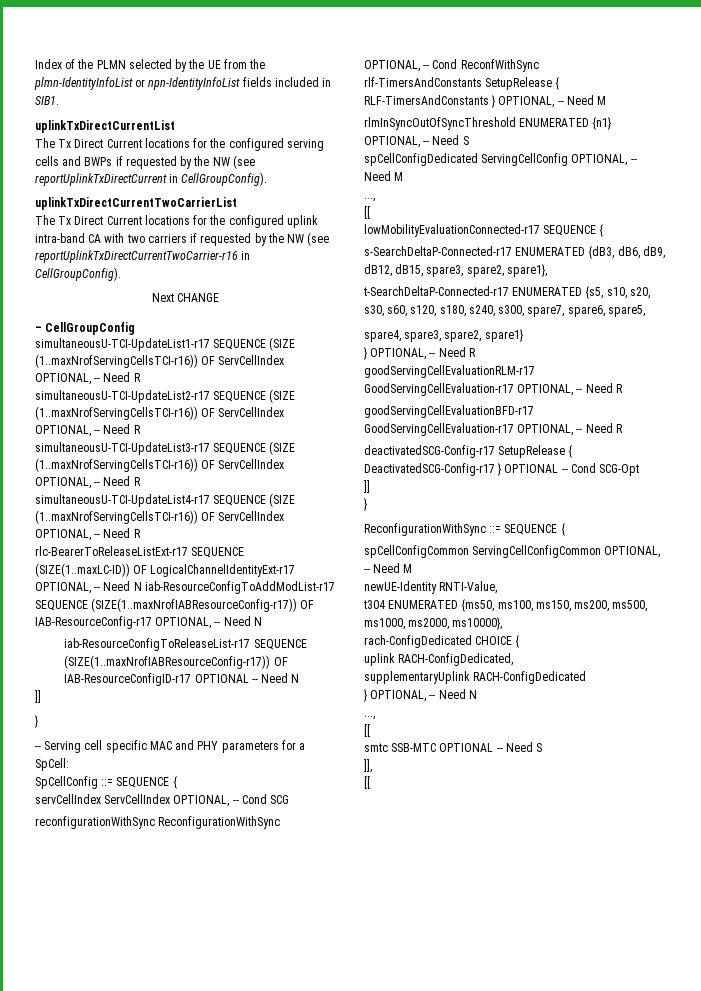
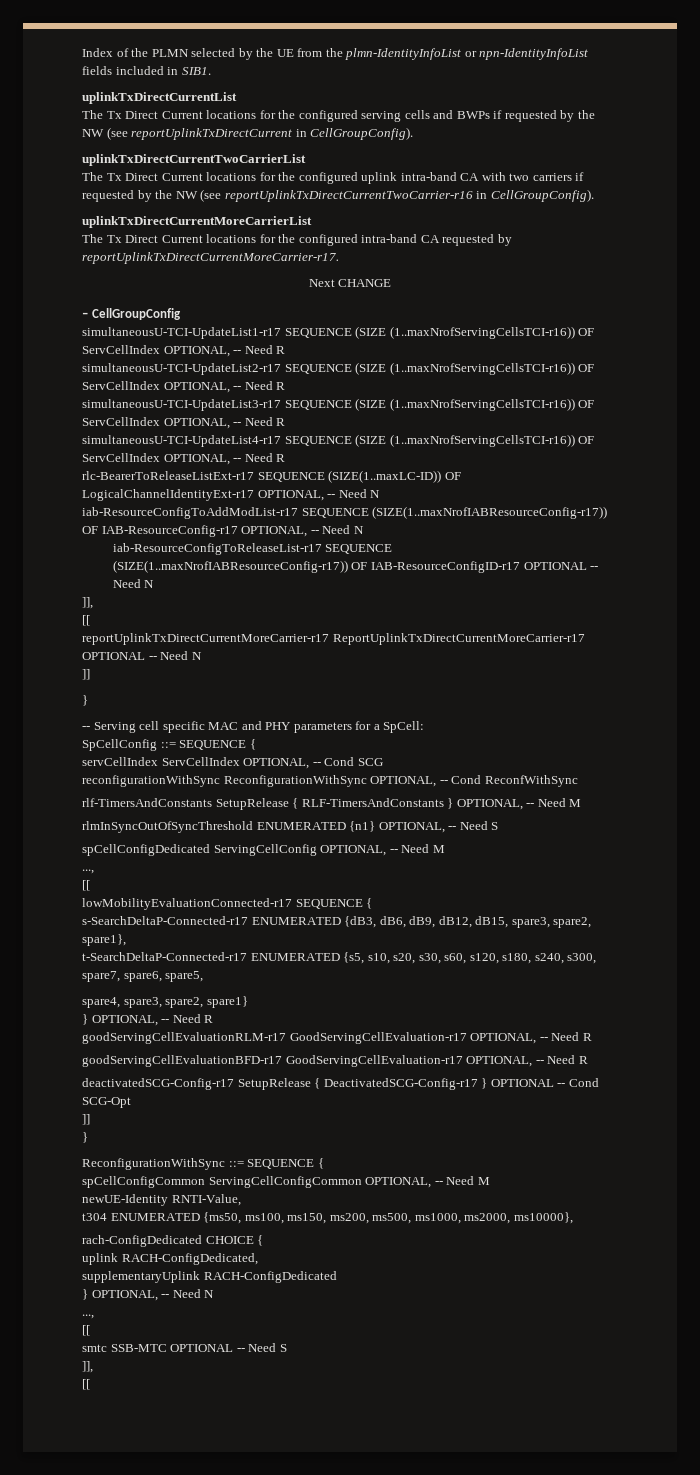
+ uplinkTxDirectCurrentMoreCarrierList
+ The Tx Direct Current locations for the configured intra-band CA requested by reportUplinkTxDirectCurrentMoreCarrier-r17.
- rlc-BearerToReleaseListExt-r17 SEQUENCE (SIZE(1..maxLC-ID)) OF LogicalChannelIdentityExt-r17 OPTIONAL, -- Need N iab-ResourceConfigToAddModList-r17 SEQUENCE (SIZE(1..maxNrofIABResourceConfig-r17)) OF IAB-ResourceConfig-r17 OPTIONAL, -- Need N
+ rlc-BearerToReleaseListExt-r17 SEQUENCE (SIZE(1..maxLC-ID)) OF LogicalChannelIdentityExt-r17 OPTIONAL, -- Need N
+ iab-ResourceConfigToAddModList-r17 SEQUENCE (SIZE(1..maxNrofIABResourceConfig-r17)) OF IAB-ResourceConfig-r17 OPTIONAL, -- Need N
  iab-ResourceConfigToReleaseList-r17 SEQUENCE (SIZE(1..maxNrofIABResourceConfig-r17)) OF IAB-ResourceConfigID-r17 OPTIONAL -- Need N
+ ]],
+ [[
+ reportUplinkTxDirectCurrentMoreCarrier-r17 ReportUplinkTxDirectCurrentMoreCarrier-r17 OPTIONAL -- Need N

